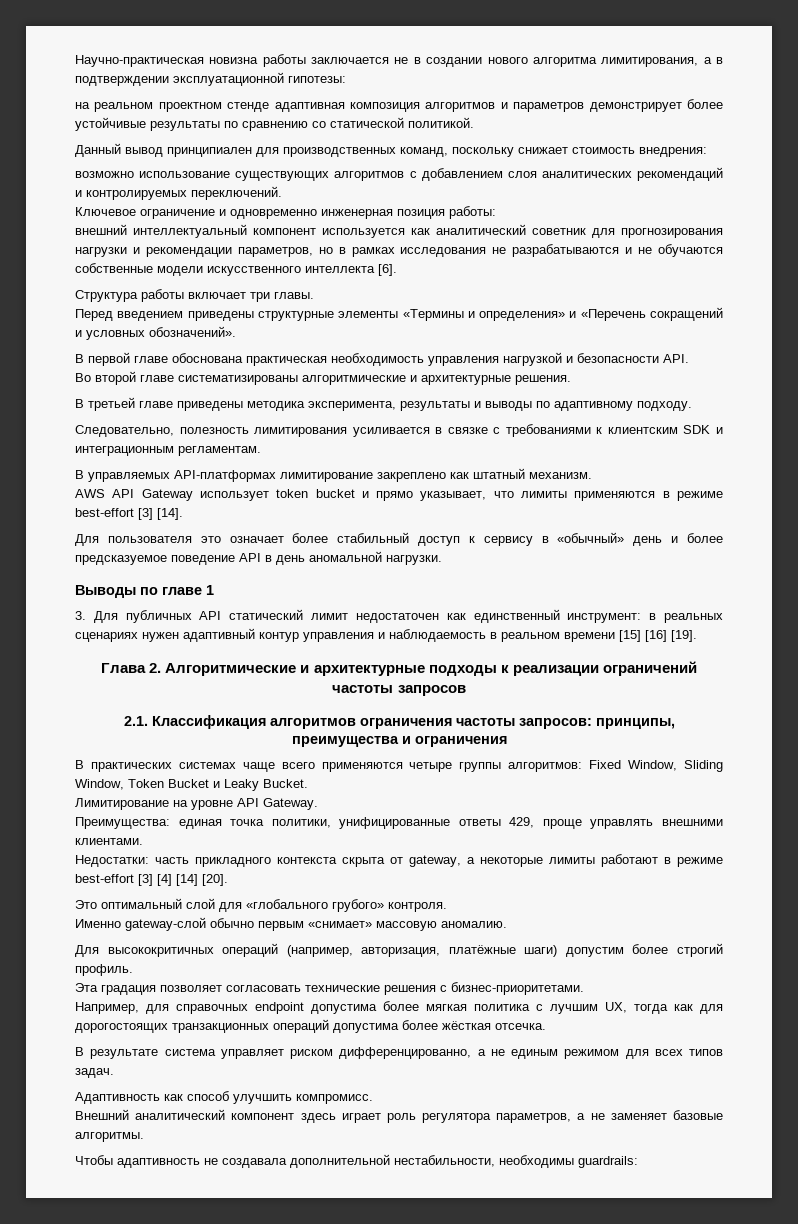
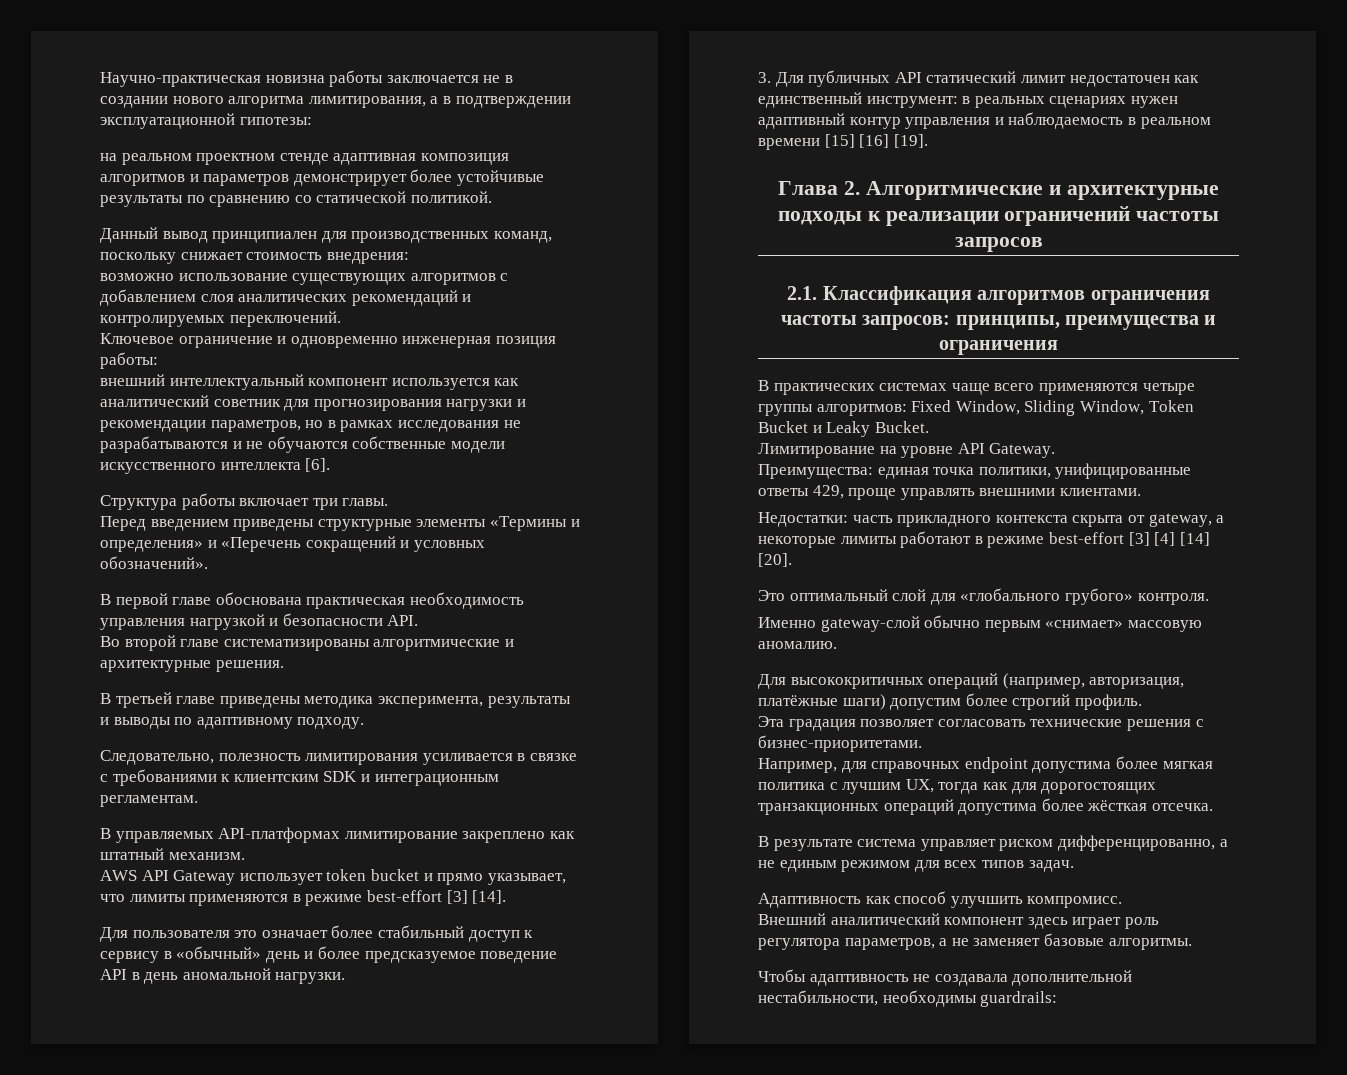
- Выводы по главе 1

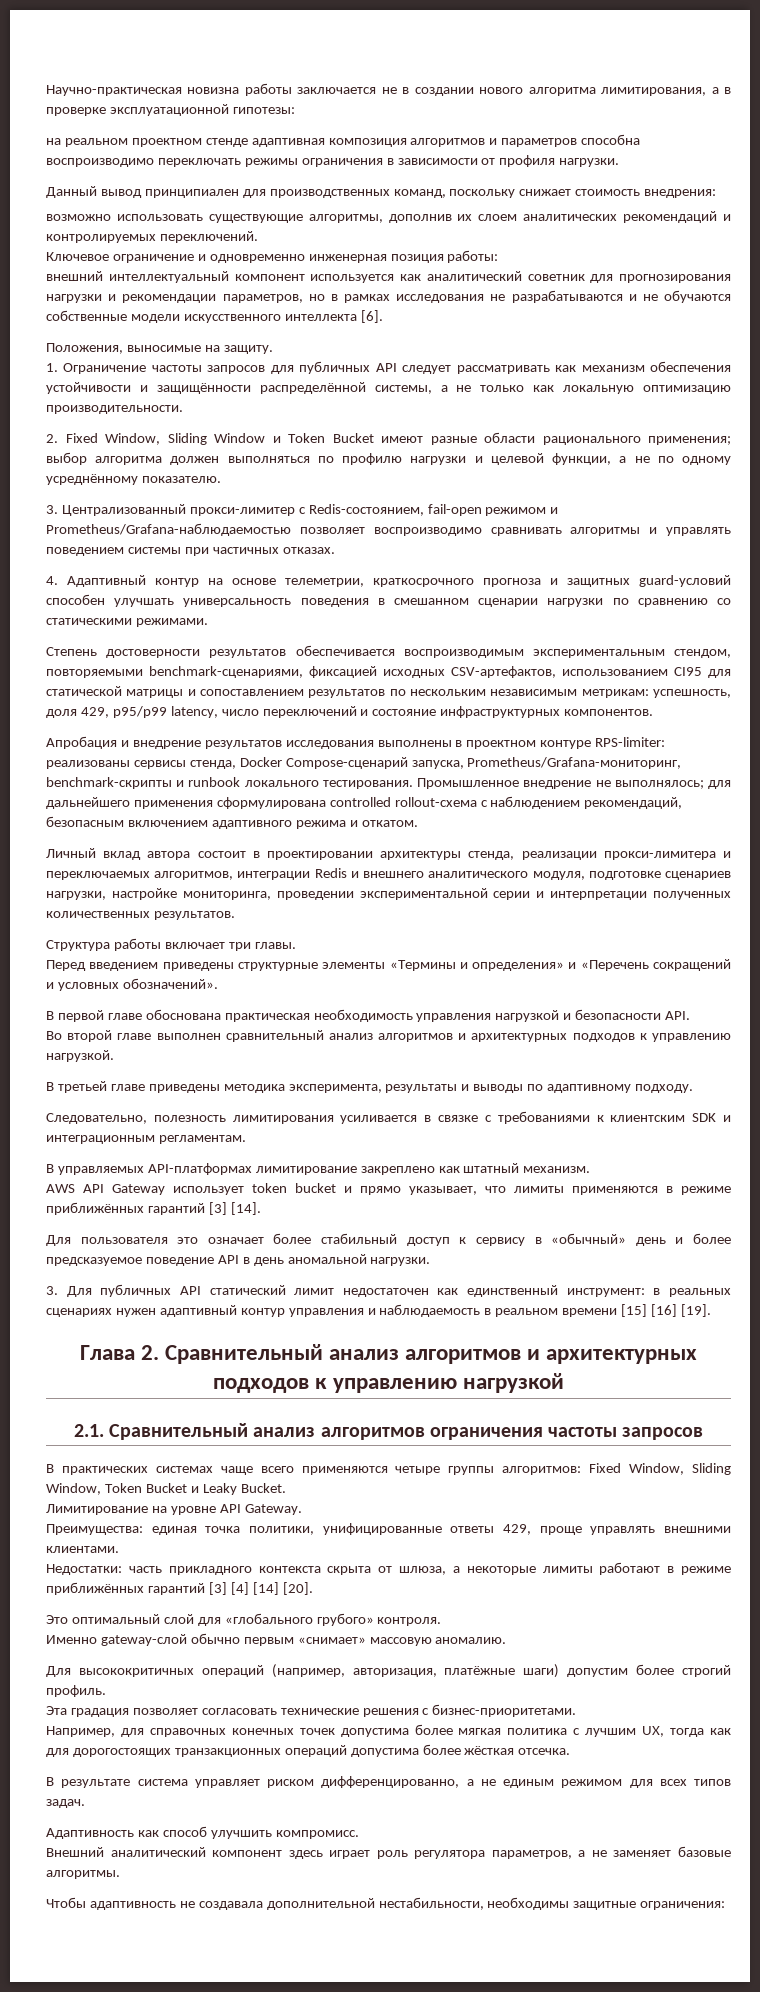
- Научно-практическая новизна работы заключается не в создании нового алгоритма лимитирования, а в подтверждении эксплуатационной гипотезы:
+ Научно-практическая новизна работы заключается не в создании нового алгоритма лимитирования, а в проверке эксплуатационной гипотезы:
- на реальном проектном стенде адаптивная композиция алгоритмов и параметров демонстрирует более устойчивые результаты по сравнению со статической политикой.
+ на реальном проектном стенде адаптивная композиция алгоритмов и параметров способна воспроизводимо переключать режимы ограничения в зависимости от профиля нагрузки.
- возможно использование существующих алгоритмов с добавлением слоя аналитических рекомендаций и контролируемых переключений.
+ возможно использовать существующие алгоритмы, дополнив их слоем аналитических рекомендаций и контролируемых переключений.
+ Положения, выносимые на защиту.
+ 1. Ограничение частоты запросов для публичных API следует рассматривать как механизм обеспечения устойчивости и защищённости распределённой системы, а не только как локальную оптимизацию производительности.
+ 2. Fixed Window, Sliding Window и Token Bucket имеют разные области рационального применения; выбор алгоритма должен выполняться по профилю нагрузки и целевой функции, а не по одному усреднённому показателю.
+ 3. Централизованный прокси-лимитер с Redis-состоянием, fail-open режимом и Prometheus/Grafana-наблюдаемостью позволяет воспроизводимо сравнивать алгоритмы и управлять поведением системы при частичных отказах.
+ 4. Адаптивный контур на основе телеметрии, краткосрочного прогноза и защитных guard-условий способен улучшать универсальность поведения в смешанном сценарии нагрузки по сравнению со статическими режимами.
+ Степень достоверности результатов обеспечивается воспроизводимым экспериментальным стендом, повторяемыми benchmark-сценариями, фиксацией исходных CSV-артефактов, использованием CI95 для статической матрицы и сопоставлением результатов по нескольким независимым метрикам: успешность, доля 429, p95/p99 latency, число переключений и состояние инфраструктурных компонентов.
+ Апробация и внедрение результатов исследования выполнены в проектном контуре RPS-limiter: реализованы сервисы стенда, Docker Compose-сценарий запуска, Prometheus/Grafana-мониторинг, benchmark-скрипты и runbook локального тестирования. Промышленное внедрение не выполнялось; для дальнейшего применения сформулирована controlled rollout-схема с наблюдением рекомендаций, безопасным включением адаптивного режима и откатом.
+ Личный вклад автора состоит в проектировании архитектуры стенда, реализации прокси-лимитера и переключаемых алгоритмов, интеграции Redis и внешнего аналитического модуля, подготовке сценариев нагрузки, настройке мониторинга, проведении экспериментальной серии и интерпретации полученных количественных результатов.
- Во второй главе систематизированы алгоритмические и архитектурные решения.
+ Во второй главе выполнен сравнительный анализ алгоритмов и архитектурных подходов к управлению нагрузкой.
- AWS API Gateway использует token bucket и прямо указывает, что лимиты применяются в режиме best-effort [3] [14].
+ AWS API Gateway использует token bucket и прямо указывает, что лимиты применяются в режиме приближённых гарантий [3] [14].
- Глава 2. Алгоритмические и архитектурные подходы к реализации ограничений частоты запросов
+ Глава 2. Сравнительный анализ алгоритмов и архитектурных подходов к управлению нагрузкой
- 2.1. Классификация алгоритмов ограничения частоты запросов: принципы, преимущества и ограничения
+ 2.1. Сравнительный анализ алгоритмов ограничения частоты запросов
- Недостатки: часть прикладного контекста скрыта от gateway, а некоторые лимиты работают в режиме best-effort [3] [4] [14] [20].
+ Недостатки: часть прикладного контекста скрыта от шлюза, а некоторые лимиты работают в режиме приближённых гарантий [3] [4] [14] [20].
- Например, для справочных endpoint допустима более мягкая политика с лучшим UX, тогда как для дорогостоящих транзакционных операций допустима более жёсткая отсечка.
+ Например, для справочных конечных точек допустима более мягкая политика с лучшим UX, тогда как для дорогостоящих транзакционных операций допустима более жёсткая отсечка.
- Чтобы адаптивность не создавала дополнительной нестабильности, необходимы guardrails:
+ Чтобы адаптивность не создавала дополнительной нестабильности, необходимы защитные ограничения:

